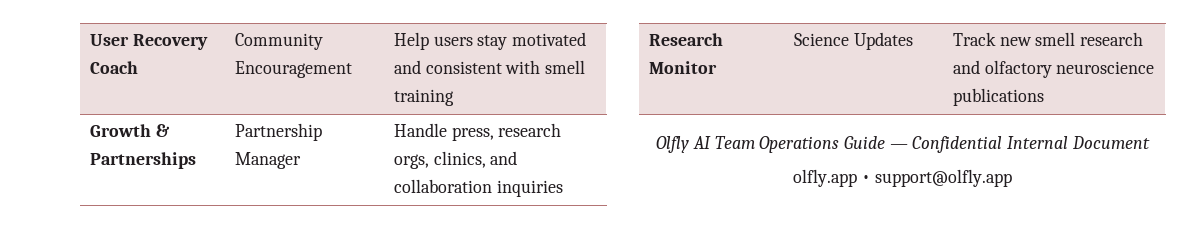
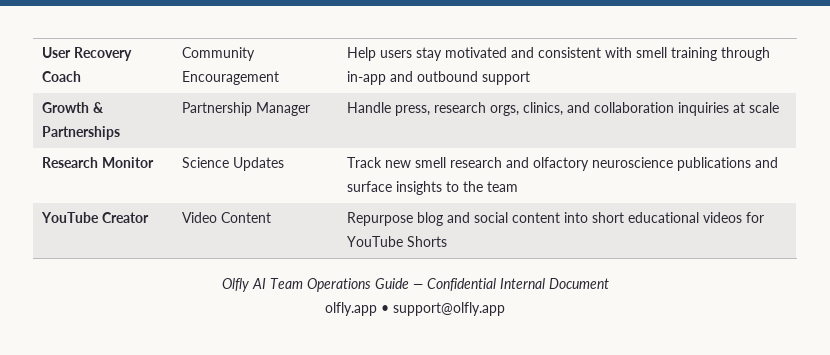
- User Recovery Coach | Community Encouragement | Help users stay motivated and consistent with smell training
+ User Recovery Coach | Community Encouragement | Help users stay motivated and consistent with smell training through in-app and outbound support
- Growth & Partnerships | Partnership Manager | Handle press, research orgs, clinics, and collaboration inquiries
+ Growth & Partnerships | Partnership Manager | Handle press, research orgs, clinics, and collaboration inquiries at scale
- Research Monitor | Science Updates | Track new smell research and olfactory neuroscience publications
+ Research Monitor | Science Updates | Track new smell research and olfactory neuroscience publications and surface insights to the team
+ YouTube Creator | Video Content | Repurpose blog and social content into short educational videos for YouTube Shorts

